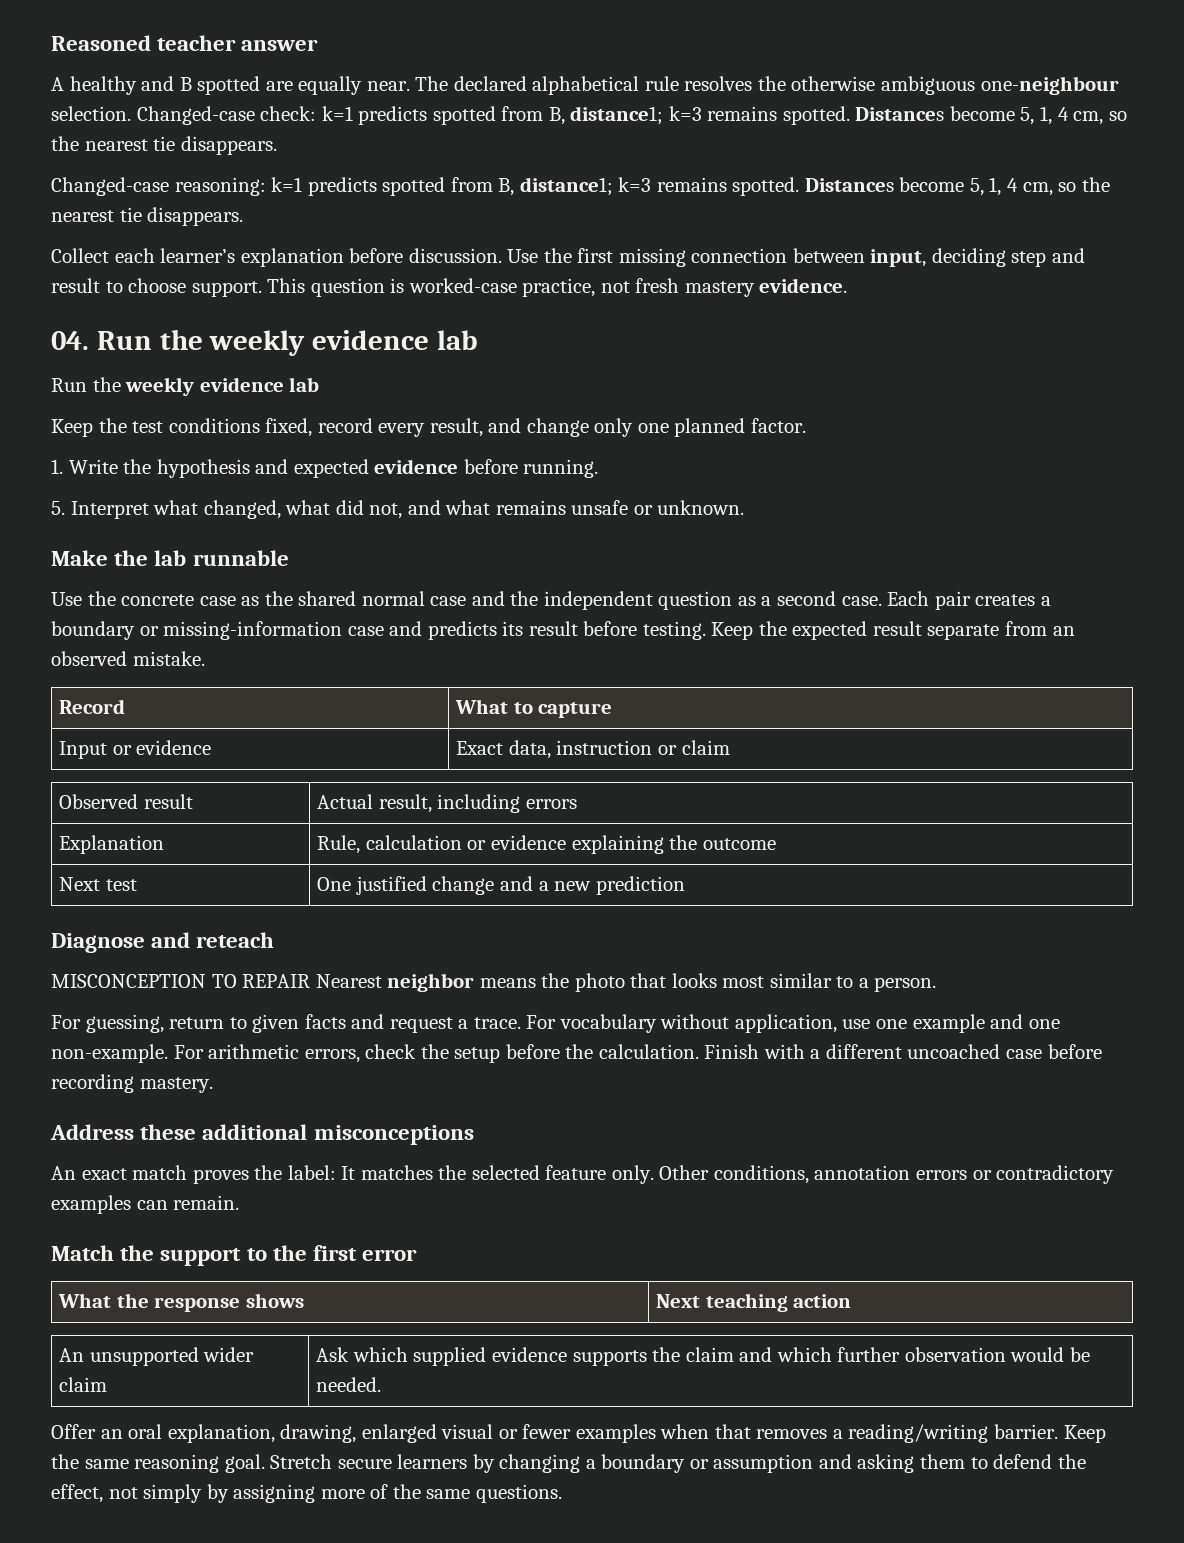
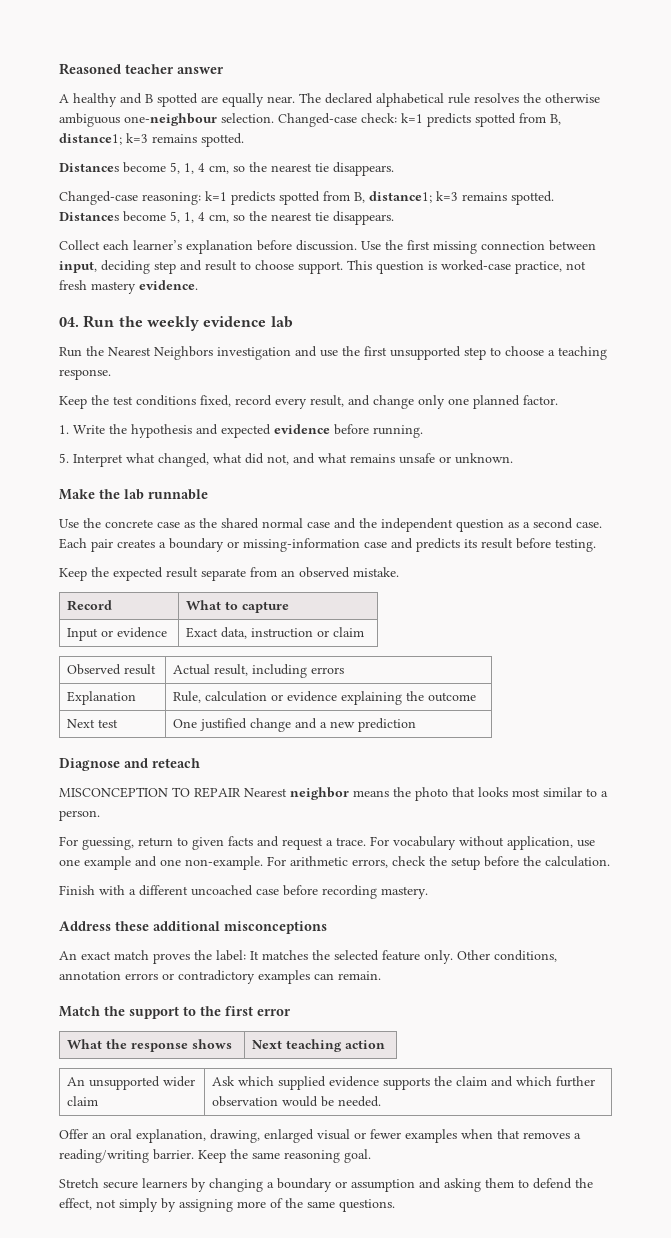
- Changed-case check: k=1 predicts spotted from B, distance1; k=3 remains spotted. Distances become 5, 1, 4 cm, so the nearest tie disappears.
+ Changed-case check: k=1 predicts spotted from B, distance1; k=3 remains spotted.
+ Distances become 5, 1, 4 cm, so the nearest tie disappears.
  04. Run the weekly evidence lab
- Run the weekly evidence lab
+ Run the Nearest Neighbors investigation and use the first unsupported step to choose a teaching response.
- Each pair creates a boundary or missing-information case and predicts its result before testing. Keep the expected result separate from an observed mistake.
+ Each pair creates a boundary or missing-information case and predicts its result before testing.
+ Keep the expected result separate from an observed mistake.
- For arithmetic errors, check the setup before the calculation. Finish with a different uncoached case before recording mastery.
+ For arithmetic errors, check the setup before the calculation.
+ Finish with a different uncoached case before recording mastery.
- Keep the same reasoning goal. Stretch secure learners by changing a boundary or assumption and asking them to defend the effect, not simply by assigning more of the same questions.
+ Keep the same reasoning goal.
+ Stretch secure learners by changing a boundary or assumption and asking them to defend the effect, not simply by assigning more of the same questions.

